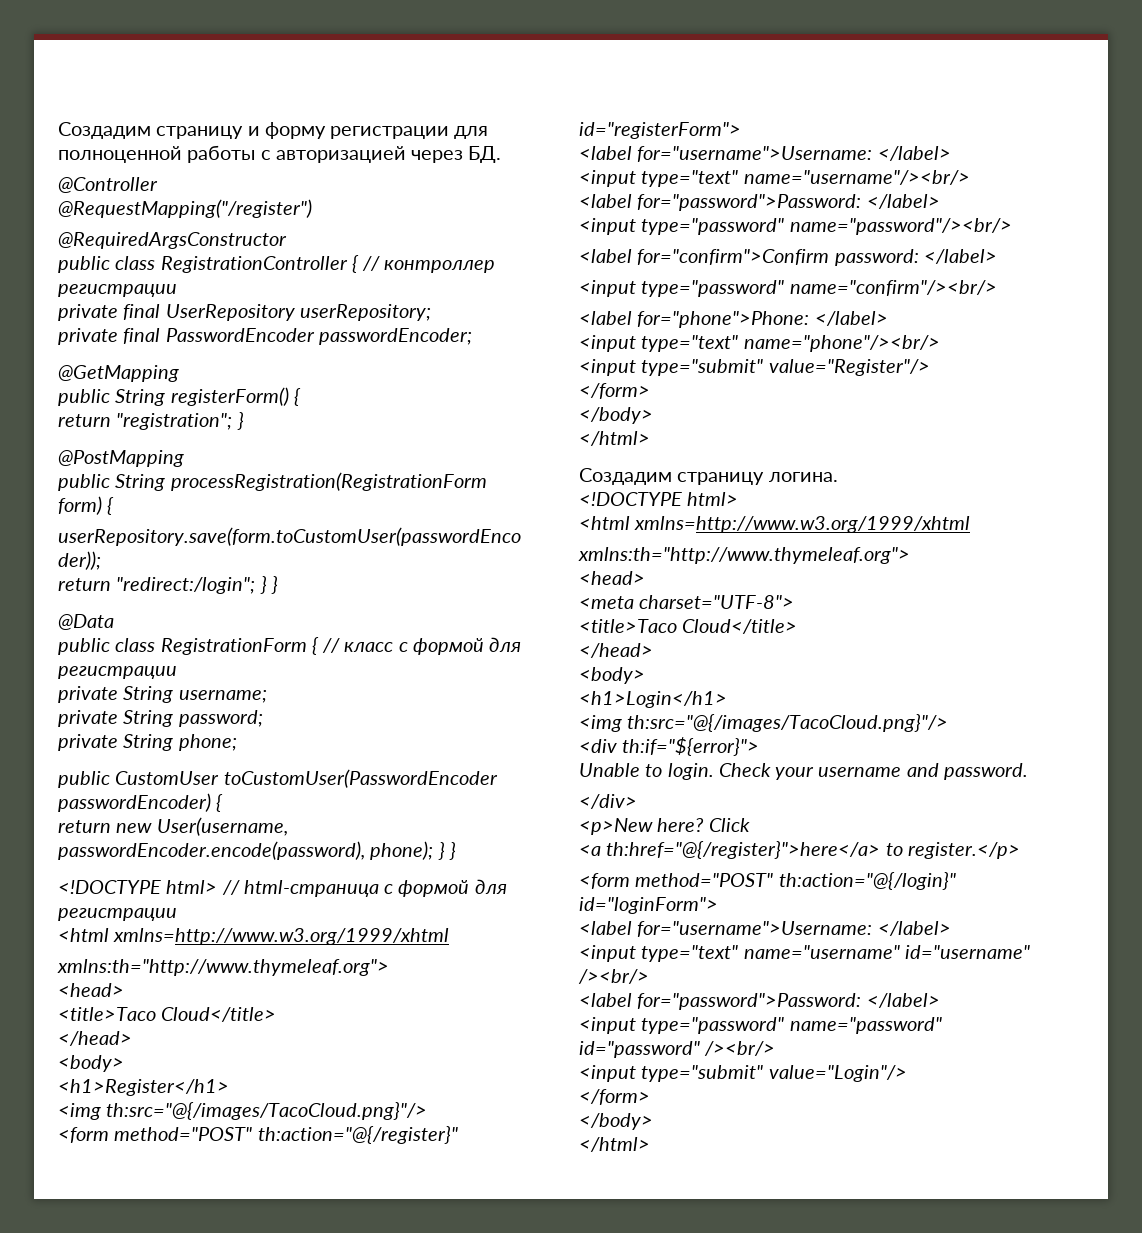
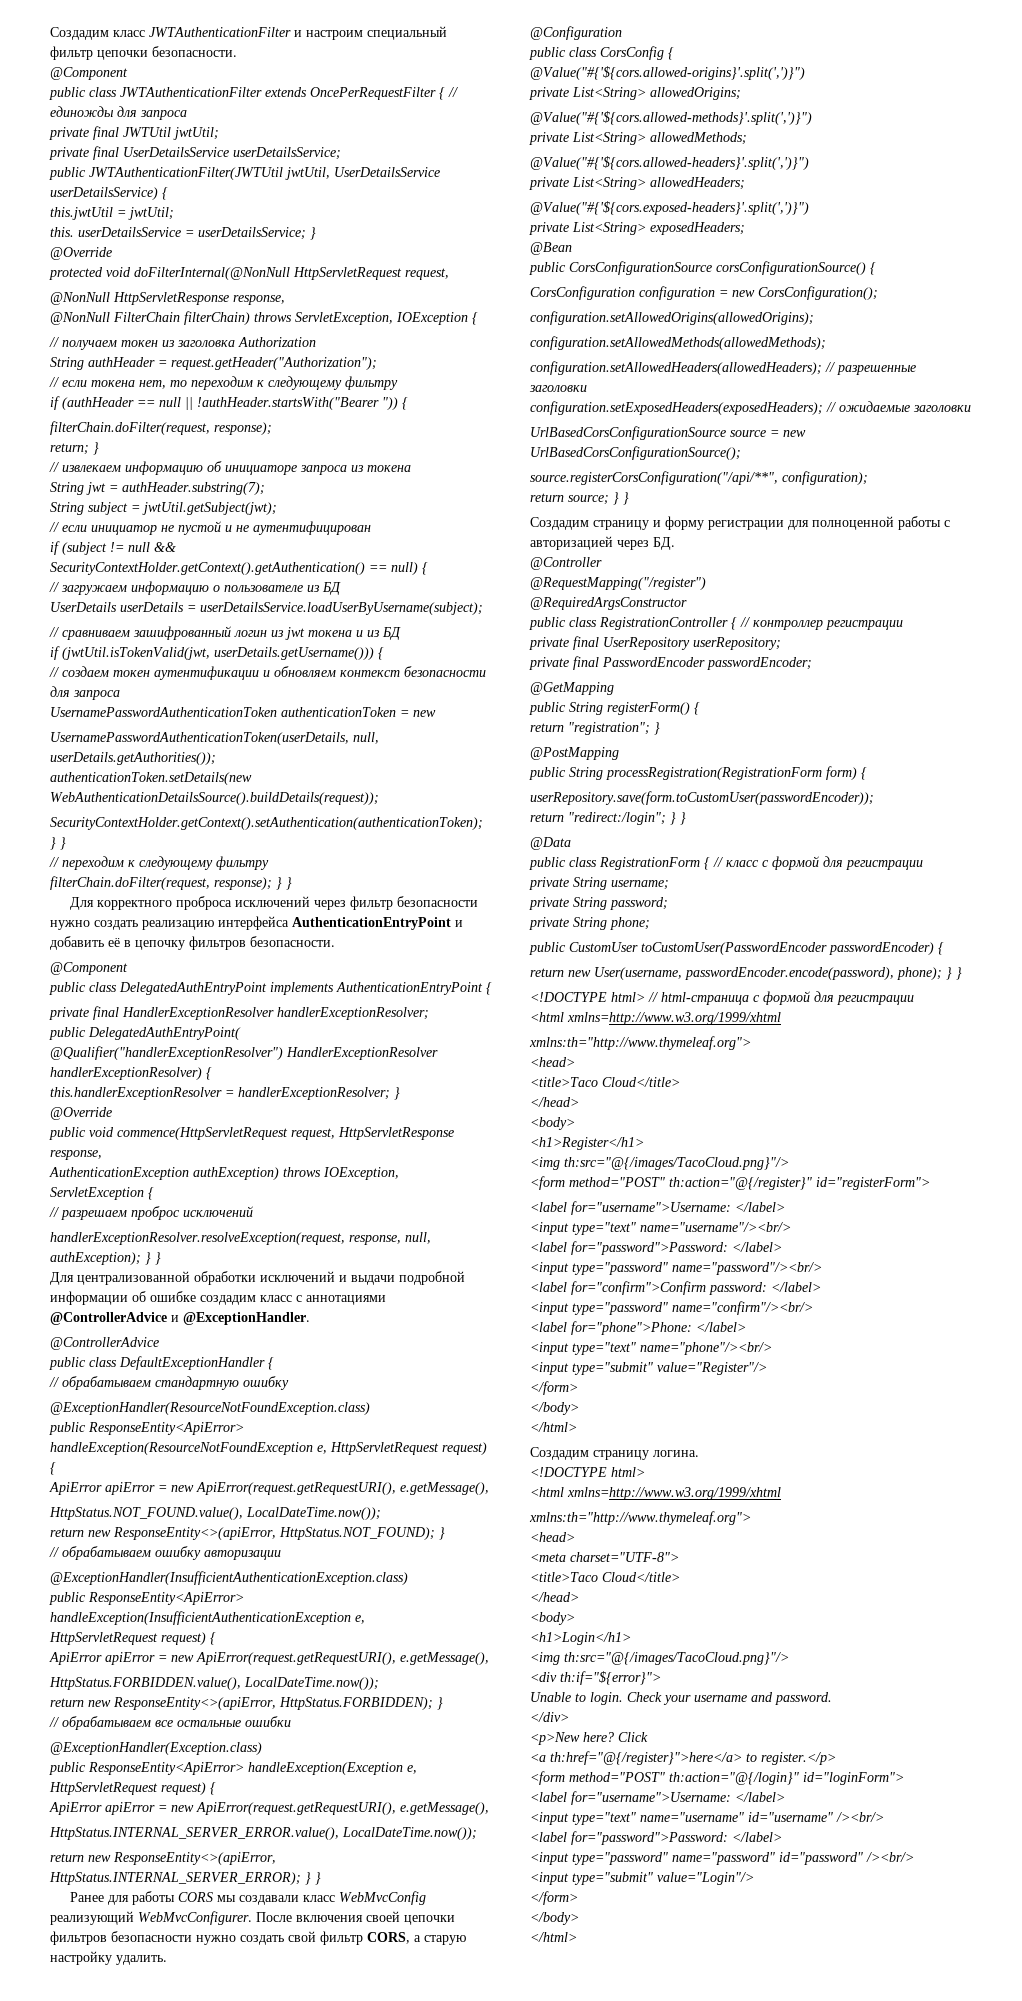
+ Создадим класс JWTAuthenticationFilter и настроим специальный фильтр цепочки безопасности.
+ @Component
+ public class JWTAuthenticationFilter extends OncePerRequestFilter { // единожды для запроса
+ private final JWTUtil jwtUtil;
+ private final UserDetailsService userDetailsService;
+ public JWTAuthenticationFilter(JWTUtil jwtUtil, UserDetailsService userDetailsService) {
+ this.jwtUtil = jwtUtil;
+ this. userDetailsService = userDetailsService; }
+ @Override
+ protected void doFilterInternal(@NonNull HttpServletRequest request,
+ @NonNull HttpServletResponse response,
+ @NonNull FilterChain filterChain) throws ServletException, IOException {
+ // получаем токен из заголовка Authorization
+ String authHeader = request.getHeader("Authorization");
+ // если токена нет, то переходим к следующему фильтру
+ if (authHeader == null || !authHeader.startsWith("Bearer ")) {
+ filterChain.doFilter(request, response);
+ return; }
+ // извлекаем информацию об инициаторе запроса из токена
+ String jwt = authHeader.substring(7);
+ String subject = jwtUtil.getSubject(jwt);
+ // если инициатор не пустой и не аутентифицирован
+ if (subject != null && SecurityContextHolder.getContext().getAuthentication() == null) {
+ // загружаем информацию о пользователе из БД
+ UserDetails userDetails = userDetailsService.loadUserByUsername(subject);
+ // сравниваем зашифрованный логин из jwt токена и из БД
+ if (jwtUtil.isTokenValid(jwt, userDetails.getUsername())) {
+ // создаем токен аутентификации и обновляем контекст безопасности для запроса
+ UsernamePasswordAuthenticationToken authenticationToken = new
+ UsernamePasswordAuthenticationToken(userDetails, null, userDetails.getAuthorities());
+ authenticationToken.setDetails(new WebAuthenticationDetailsSource().buildDetails(request));
+ SecurityContextHolder.getContext().setAuthentication(authenticationToken); } }
+ // переходим к следующему фильтру
+ filterChain.doFilter(request, response); } }
+ Для корректного проброса исключений через фильтр безопасности нужно создать реализацию интерфейса AuthenticationEntryPoint и добавить её в цепочку фильтров безопасности.
+ @Component
+ public class DelegatedAuthEntryPoint implements AuthenticationEntryPoint {
+ private final HandlerExceptionResolver handlerExceptionResolver;
+ public DelegatedAuthEntryPoint(
+ @Qualifier("handlerExceptionResolver") HandlerExceptionResolver handlerExceptionResolver) {
+ this.handlerExceptionResolver = handlerExceptionResolver; }
+ @Override
+ public void commence(HttpServletRequest request, HttpServletResponse response,
+ AuthenticationException authException) throws IOException, ServletException {
+ // разрешаем проброс исключений
+ handlerExceptionResolver.resolveException(request, response, null, authException); } }
+ Для централизованной обработки исключений и выдачи подробной информации об ошибке создадим класс с аннотациями @ControllerAdvice и @ExceptionHandler.
+ @ControllerAdvice
+ public class DefaultExceptionHandler {
+ // обрабатываем стандартную ошибку
+ @ExceptionHandler(ResourceNotFoundException.class)
+ public ResponseEntity<ApiError> handleException(ResourceNotFoundException e, HttpServletRequest request) {
+ ApiError apiError = new ApiError(request.getRequestURI(), e.getMessage(),
+ HttpStatus.NOT_FOUND.value(), LocalDateTime.now());
+ return new ResponseEntity<>(apiError, HttpStatus.NOT_FOUND); }
+ // обрабатываем ошибку авторизации
+ @ExceptionHandler(InsufficientAuthenticationException.class)
+ public ResponseEntity<ApiError> handleException(InsufficientAuthenticationException e,
+ HttpServletRequest request) {
+ ApiError apiError = new ApiError(request.getRequestURI(), e.getMessage(),
+ HttpStatus.FORBIDDEN.value(), LocalDateTime.now());
+ return new ResponseEntity<>(apiError, HttpStatus.FORBIDDEN); }
+ // обрабатываем все остальные ошибки
+ @ExceptionHandler(Exception.class)
+ public ResponseEntity<ApiError> handleException(Exception e, HttpServletRequest request) {
+ ApiError apiError = new ApiError(request.getRequestURI(), e.getMessage(),
+ HttpStatus.INTERNAL_SERVER_ERROR.value(), LocalDateTime.now());
+ return new ResponseEntity<>(apiError, HttpStatus.INTERNAL_SERVER_ERROR); } }
+ Ранее для работы CORS мы создавали класс WebMvcConfig реализующий WebMvcConfigurer. После включения своей цепочки фильтров безопасности нужно создать свой фильтр CORS, а старую настройку удалить.
+ @Configuration
+ public class CorsConfig {
+ @Value("#{'${cors.allowed-origins}'.split(',')}")
+ private List<String> allowedOrigins;
+ @Value("#{'${cors.allowed-methods}'.split(',')}")
+ private List<String> allowedMethods;
+ @Value("#{'${cors.allowed-headers}'.split(',')}")
+ private List<String> allowedHeaders;
+ @Value("#{'${cors.exposed-headers}'.split(',')}")
+ private List<String> exposedHeaders;
+ @Bean
+ public CorsConfigurationSource corsConfigurationSource() {
+ CorsConfiguration configuration = new CorsConfiguration();
+ configuration.setAllowedOrigins(allowedOrigins);
+ configuration.setAllowedMethods(allowedMethods);
+ configuration.setAllowedHeaders(allowedHeaders); // разрешенные заголовки
+ configuration.setExposedHeaders(exposedHeaders); // ожидаемые заголовки
+ UrlBasedCorsConfigurationSource source = new UrlBasedCorsConfigurationSource();
+ source.registerCorsConfiguration("/api/**", configuration);
+ return source; } }

